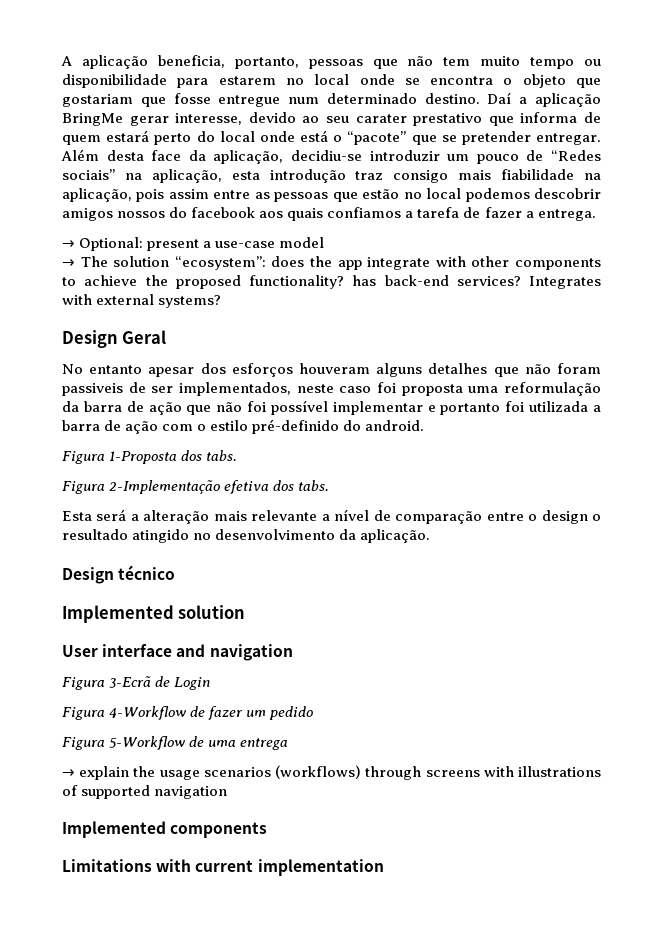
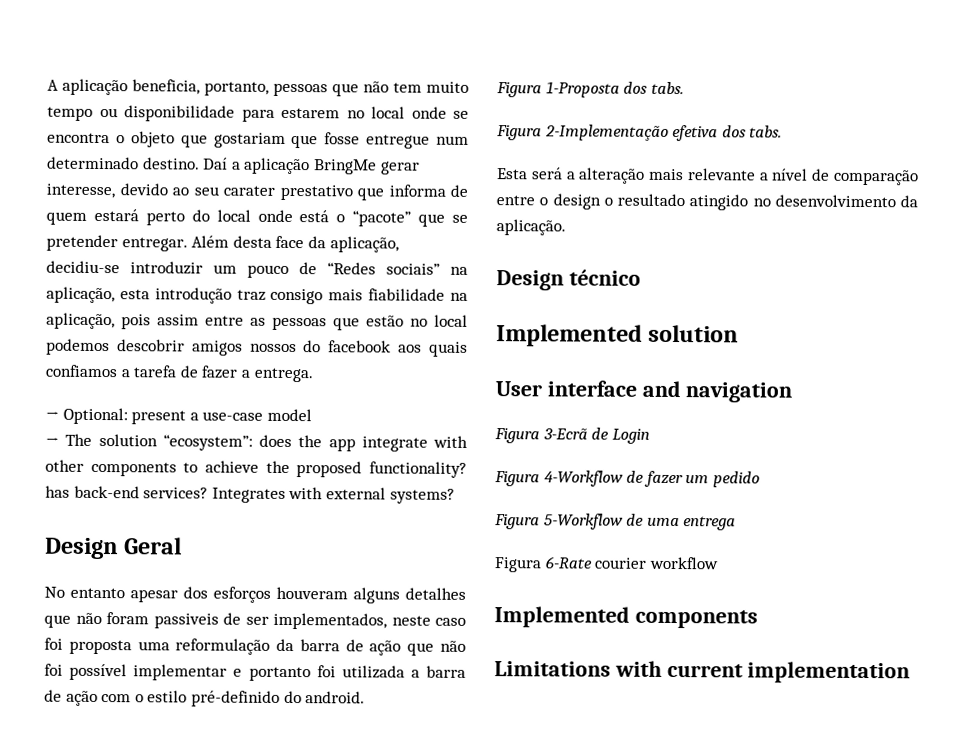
- → explain the usage scenarios (workflows) through screens with illustrations of supported navigation
+ Figura 6-Rate courier workflow

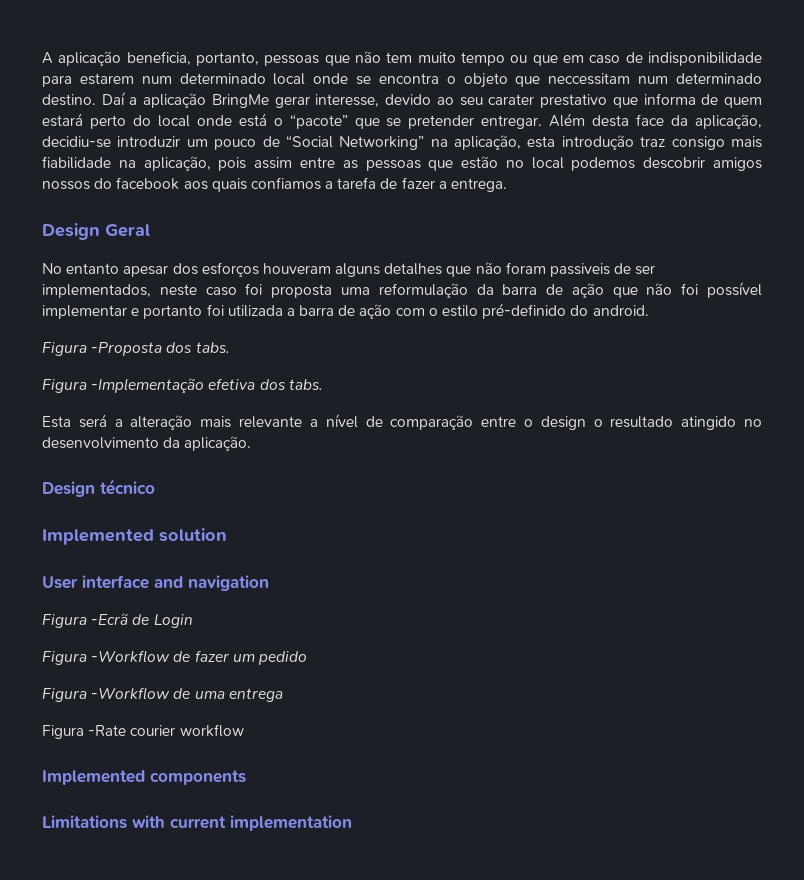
- A aplicação beneficia, portanto, pessoas que não tem muito tempo ou disponibilidade para estarem no local onde se encontra o objeto que gostariam que fosse entregue num determinado destino.
+ A aplicação beneficia, portanto, pessoas que não tem muito tempo ou que em caso de indisponibilidade para estarem num determinado local onde se encontra o objeto que neccessitam num determinado destino.
- Além desta face da aplicação, decidiu-se introduzir um pouco de “Redes sociais” na aplicação, esta introdução traz consigo mais fiabilidade na aplicação, pois assim entre as pessoas que estão no local podemos descobrir amigos nossos do facebook aos quais confiamos a tarefa de fazer a entrega.
+ Além desta face da aplicação, decidiu-se introduzir um pouco de “Social Networking” na aplicação, esta introdução traz consigo mais fiabilidade na aplicação, pois assim entre as pessoas que estão no local podemos descobrir amigos nossos do facebook aos quais confiamos a tarefa de fazer a entrega.
- → Optional: present a use-case model
- → The solution “ecosystem”: does the app integrate with other components to achieve the proposed functionality? has back-end services? Integrates with external systems?
- Figura 1-Proposta dos tabs.
+ Figura -Proposta dos tabs.
- Figura 2-Implementação efetiva dos tabs.
+ Figura -Implementação efetiva dos tabs.
- Figura 3-Ecrã de Login
+ Figura -Ecrã de Login
- Figura 4-Workflow de fazer um pedido
+ Figura -Workflow de fazer um pedido
- Figura 5-Workflow de uma entrega
+ Figura -Workflow de uma entrega
- Figura 6-Rate courier workflow
+ Figura -Rate courier workflow

